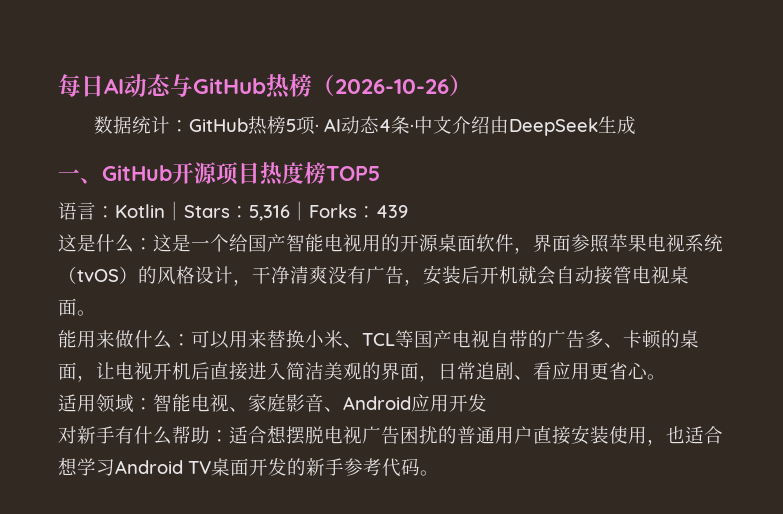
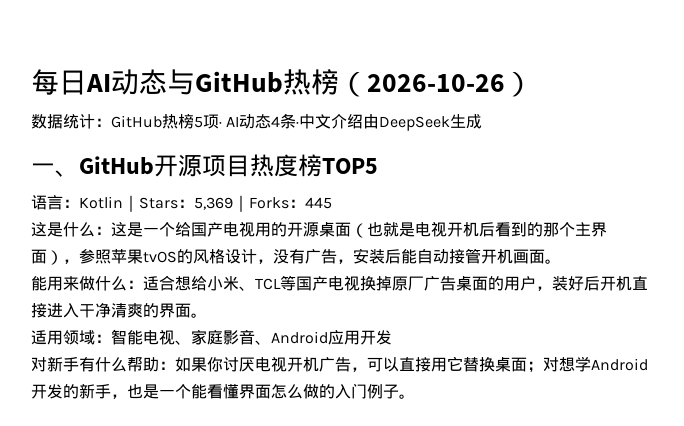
- 语言：Kotlin｜Stars：5,316｜Forks：439
+ 语言：Kotlin｜Stars：5,369｜Forks：445
- 这是什么：这是一个给国产智能电视用的开源桌面软件，界面参照苹果电视系统（tvOS）的风格设计，干净清爽没有广告，安装后开机就会自动接管电视桌面。
+ 这是什么：这是一个给国产电视用的开源桌面（也就是电视开机后看到的那个主界面），参照苹果tvOS的风格设计，没有广告，安装后能自动接管开机画面。
- 能用来做什么：可以用来替换小米、TCL等国产电视自带的广告多、卡顿的桌面，让电视开机后直接进入简洁美观的界面，日常追剧、看应用更省心。
+ 能用来做什么：适合想给小米、TCL等国产电视换掉原厂广告桌面的用户，装好后开机直接进入干净清爽的界面。
- 对新手有什么帮助：适合想摆脱电视广告困扰的普通用户直接安装使用，也适合想学习Android TV桌面开发的新手参考代码。
+ 对新手有什么帮助：如果你讨厌电视开机广告，可以直接用它替换桌面；对想学Android开发的新手，也是一个能看懂界面怎么做的入门例子。

